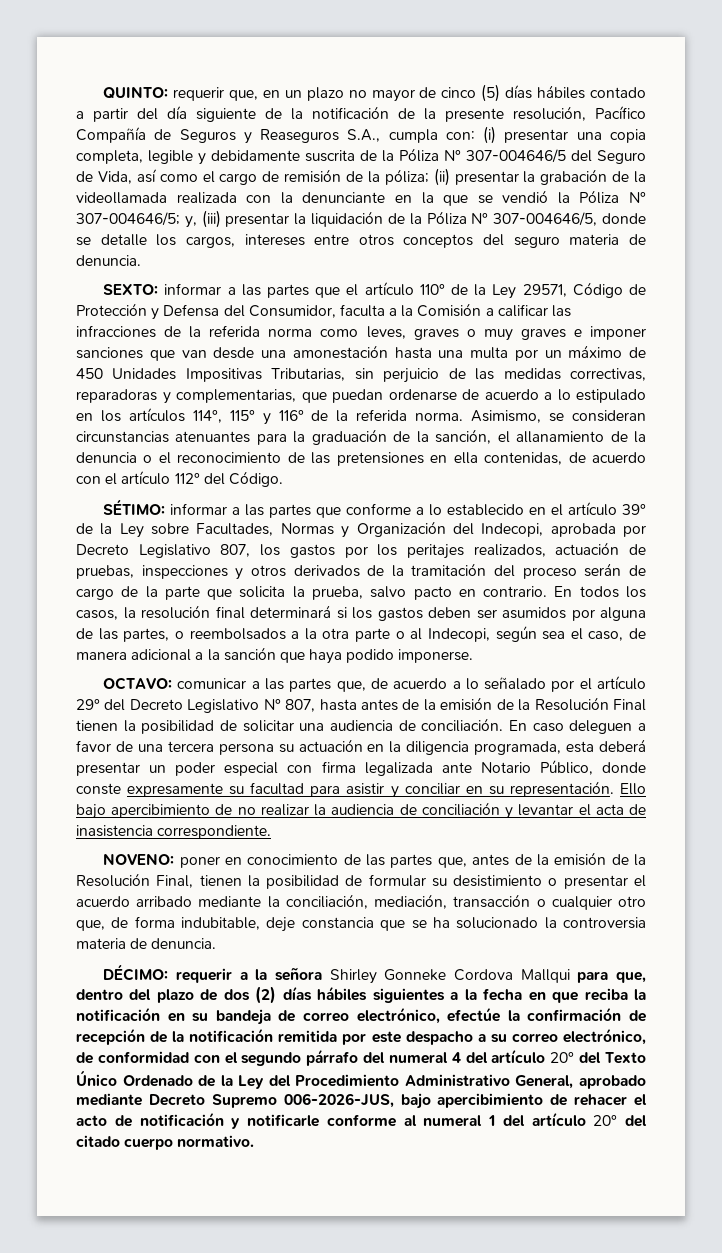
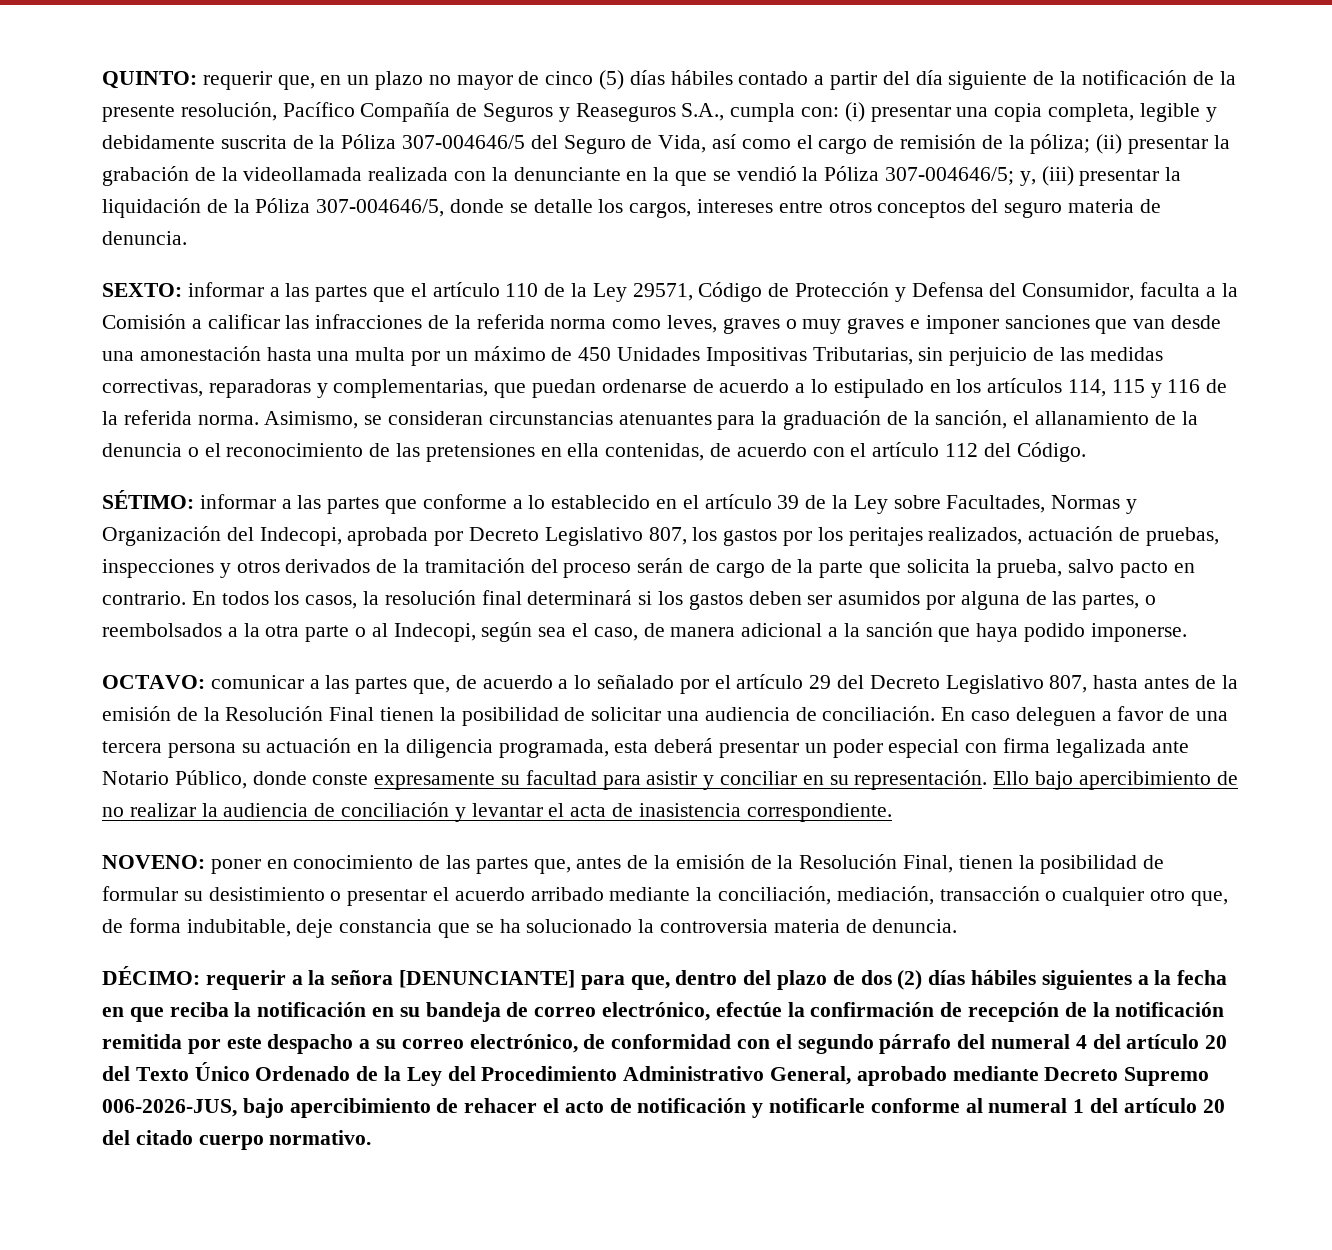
- (i) presentar una copia completa, legible y debidamente suscrita de la Póliza N° 307-004646/5 del Seguro de Vida, así como el cargo de remisión de la póliza;
+ (i) presentar una copia completa, legible y debidamente suscrita de la Póliza 307-004646/5 del Seguro de Vida, así como el cargo de remisión de la póliza;
- (ii) presentar la grabación de la videollamada realizada con la denunciante en la que se vendió la Póliza N° 307-004646/5;
+ (ii) presentar la grabación de la videollamada realizada con la denunciante en la que se vendió la Póliza 307-004646/5;
- y, (iii) presentar la liquidación de la Póliza N° 307-004646/5, donde se detalle los cargos, intereses entre otros conceptos del seguro materia de denuncia.
+ y, (iii) presentar la liquidación de la Póliza 307-004646/5, donde se detalle los cargos, intereses entre otros conceptos del seguro materia de denuncia.
- informar a las partes que el artículo 110° de la Ley 29571, Código de Protección y Defensa del Consumidor, faculta a la Comisión a calificar las infracciones de la referida norma como leves, graves o muy graves e imponer sanciones que van desde una amonestación hasta una multa por un máximo de 450 Unidades Impositivas Tributarias, sin perjuicio de las medidas correctivas, reparadoras y complementarias, que puedan ordenarse de acuerdo a lo estipulado en los artículos 114°, 115° y 116° de la referida norma.
+ informar a las partes que el artículo 110 de la Ley 29571, Código de Protección y Defensa del Consumidor, faculta a la Comisión a calificar las infracciones de la referida norma como leves, graves o muy graves e imponer sanciones que van desde una amonestación hasta una multa por un máximo de 450 Unidades Impositivas Tributarias, sin perjuicio de las medidas correctivas, reparadoras y complementarias, que puedan ordenarse de acuerdo a lo estipulado en los artículos 114, 115 y 116 de la referida norma.
- Asimismo, se consideran circunstancias atenuantes para la graduación de la sanción, el allanamiento de la denuncia o el reconocimiento de las pretensiones en ella contenidas, de acuerdo con el artículo 112° del Código.
+ Asimismo, se consideran circunstancias atenuantes para la graduación de la sanción, el allanamiento de la denuncia o el reconocimiento de las pretensiones en ella contenidas, de acuerdo con el artículo 112 del Código.
- SÉTIMO: informar a las partes que conforme a lo establecido en el artículo 39° de la Ley sobre Facultades, Normas y Organización del Indecopi, aprobada por Decreto Legislativo 807, los gastos por los peritajes realizados, actuación de pruebas, inspecciones y otros derivados de la tramitación del proceso serán de cargo de la parte que solicita la prueba, salvo pacto en contrario.
+ SÉTIMO: informar a las partes que conforme a lo establecido en el artículo 39 de la Ley sobre Facultades, Normas y Organización del Indecopi, aprobada por Decreto Legislativo 807, los gastos por los peritajes realizados, actuación de pruebas, inspecciones y otros derivados de la tramitación del proceso serán de cargo de la parte que solicita la prueba, salvo pacto en contrario.
- OCTAVO: comunicar a las partes que, de acuerdo a lo señalado por el artículo 29° del Decreto Legislativo N° 807, hasta antes de la emisión de la Resolución Final tienen la posibilidad de solicitar una audiencia de conciliación.
+ OCTAVO: comunicar a las partes que, de acuerdo a lo señalado por el artículo 29 del Decreto Legislativo 807, hasta antes de la emisión de la Resolución Final tienen la posibilidad de solicitar una audiencia de conciliación.
- requerir a la señora Shirley Gonneke Cordova Mallqui para que, dentro del plazo de dos (2) días hábiles siguientes a la fecha en que reciba la notificación en su bandeja de correo electrónico, efectúe la confirmación de recepción de la notificación remitida por este despacho a su correo electrónico, de conformidad con el segundo párrafo del numeral 4 del artículo 20° del Texto Único Ordenado de la Ley del Procedimiento Administrativo General, aprobado mediante Decreto Supremo 006-2026-JUS, bajo apercibimiento de rehacer el acto de notificación y notificarle conforme al numeral 1 del artículo 20° del citado cuerpo normativo.
+ requerir a la señora [DENUNCIANTE] para que, dentro del plazo de dos (2) días hábiles siguientes a la fecha en que reciba la notificación en su bandeja de correo electrónico, efectúe la confirmación de recepción de la notificación remitida por este despacho a su correo electrónico, de conformidad con el segundo párrafo del numeral 4 del artículo 20 del Texto Único Ordenado de la Ley del Procedimiento Administrativo General, aprobado mediante Decreto Supremo 006-2026-JUS, bajo apercibimiento de rehacer el acto de notificación y notificarle conforme al numeral 1 del artículo 20 del citado cuerpo normativo.

